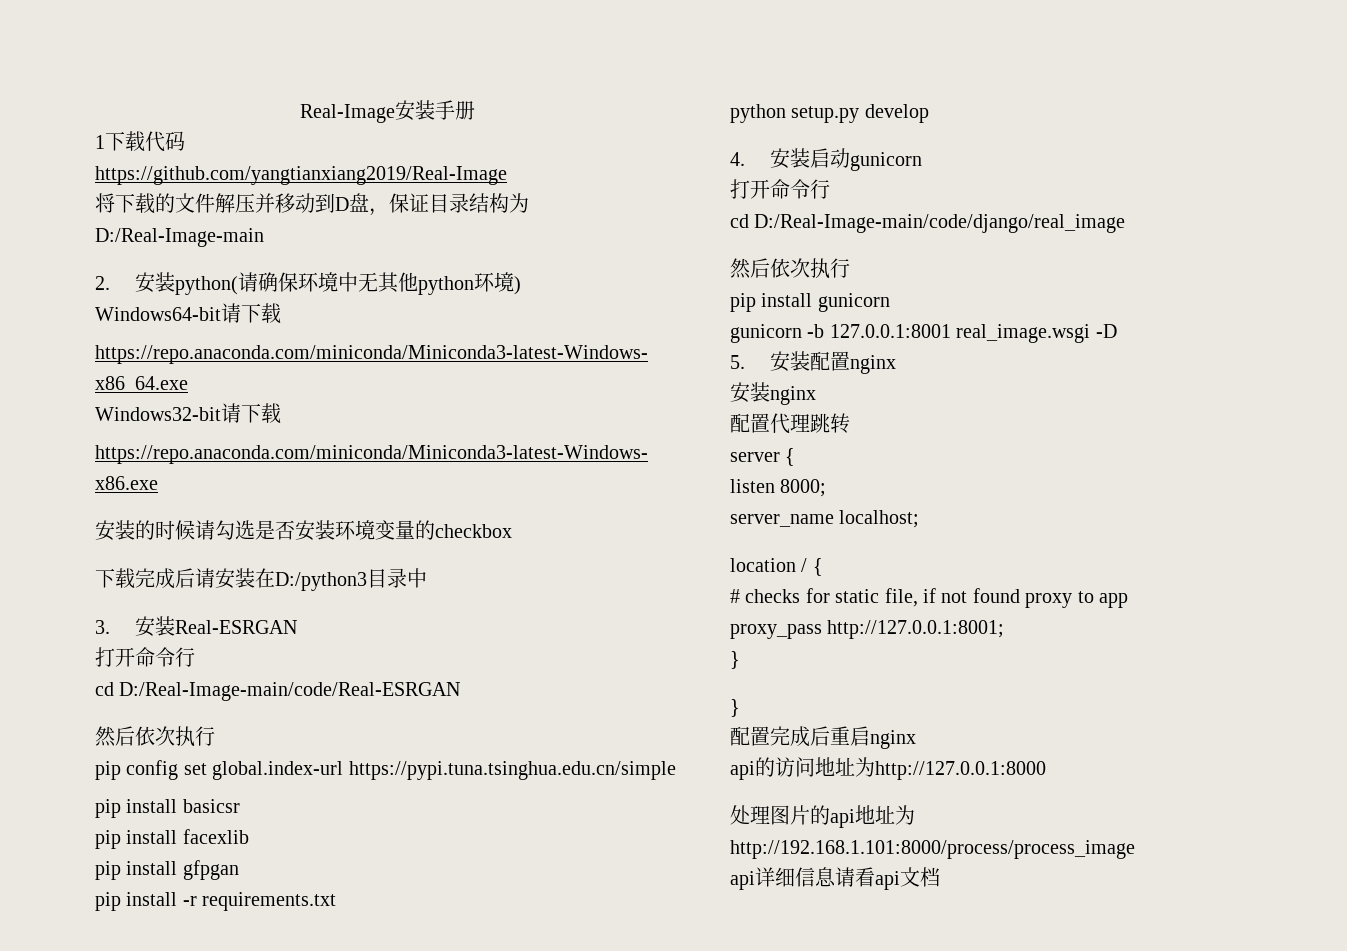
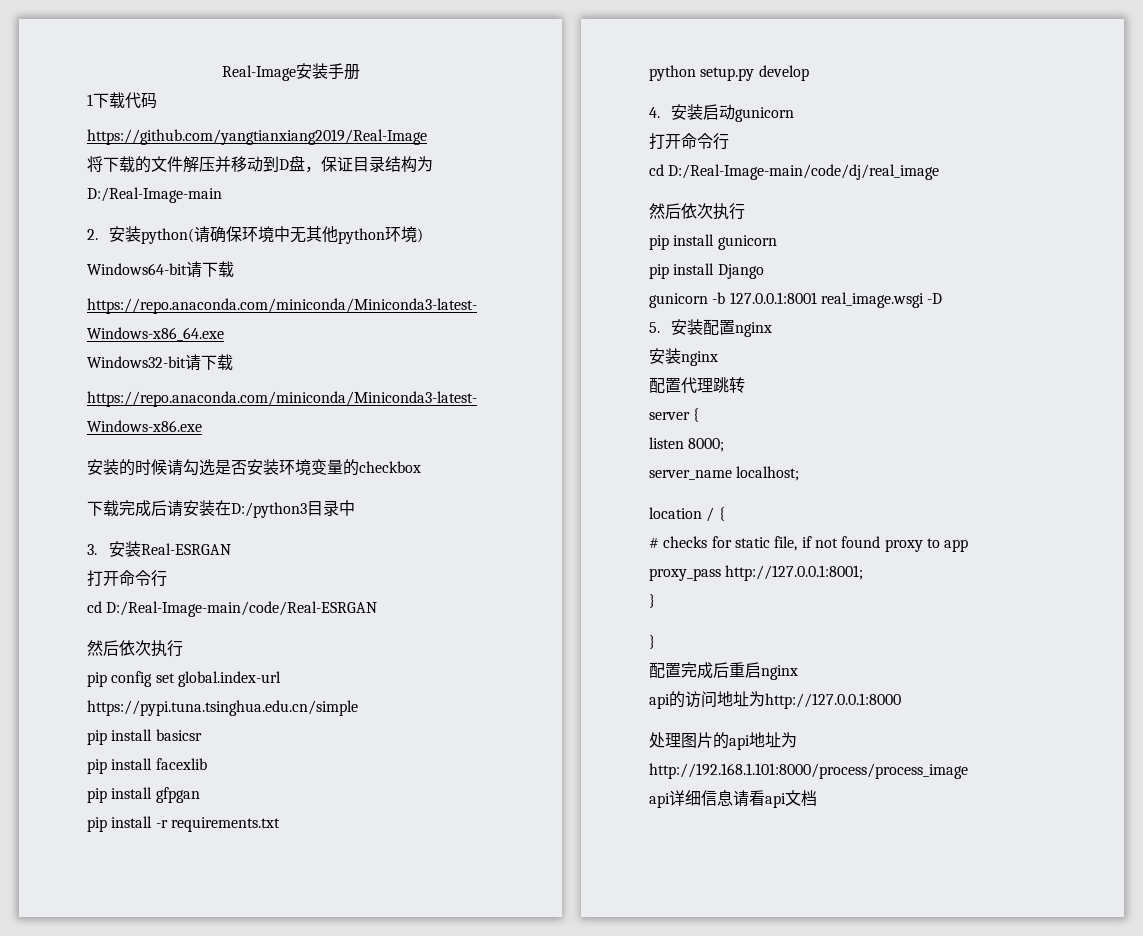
- cd D:/Real-Image-main/code/django/real_image
+ cd D:/Real-Image-main/code/dj/real_image
+ pip install Django

